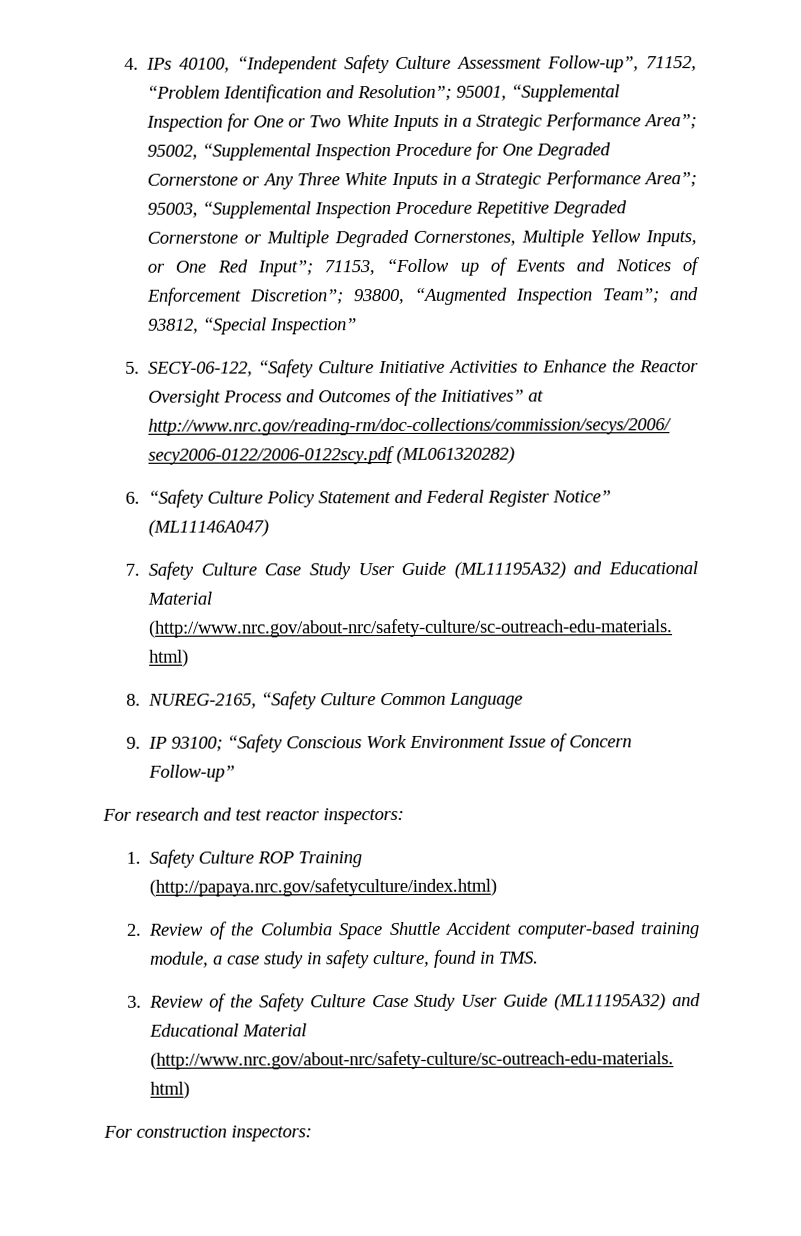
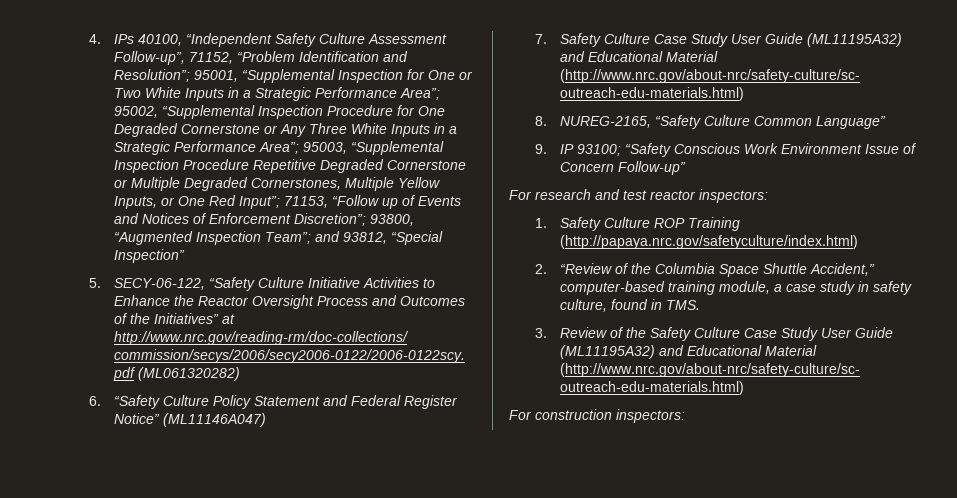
- 8. NUREG-2165, “Safety Culture Common Language
+ 8. NUREG-2165, “Safety Culture Common Language”
- 2. Review of the Columbia Space Shuttle Accident computer-based training module, a case study in safety culture, found in TMS.
+ 2. “Review of the Columbia Space Shuttle Accident,” computer-based training module, a case study in safety culture, found in TMS.

